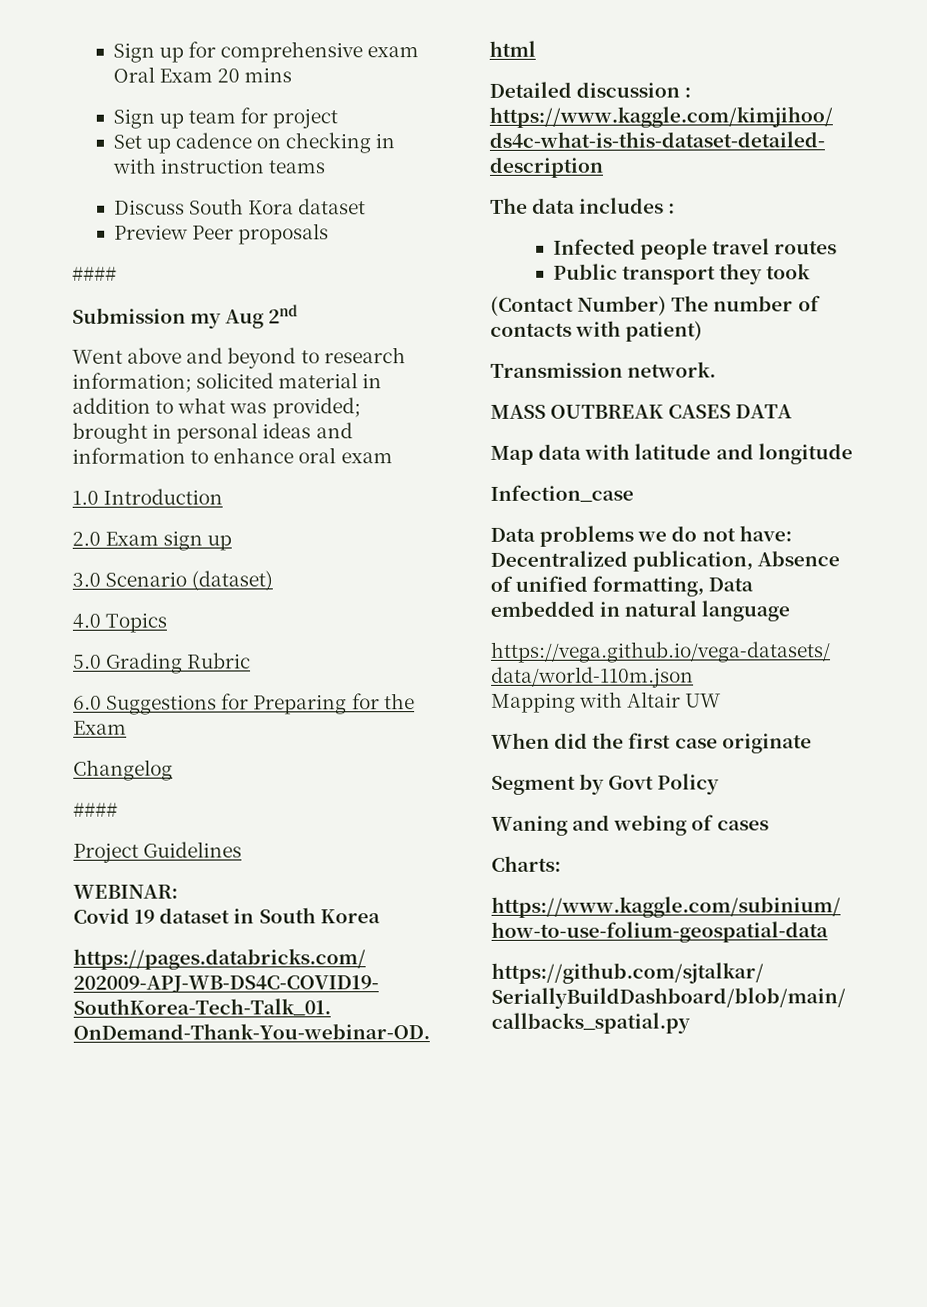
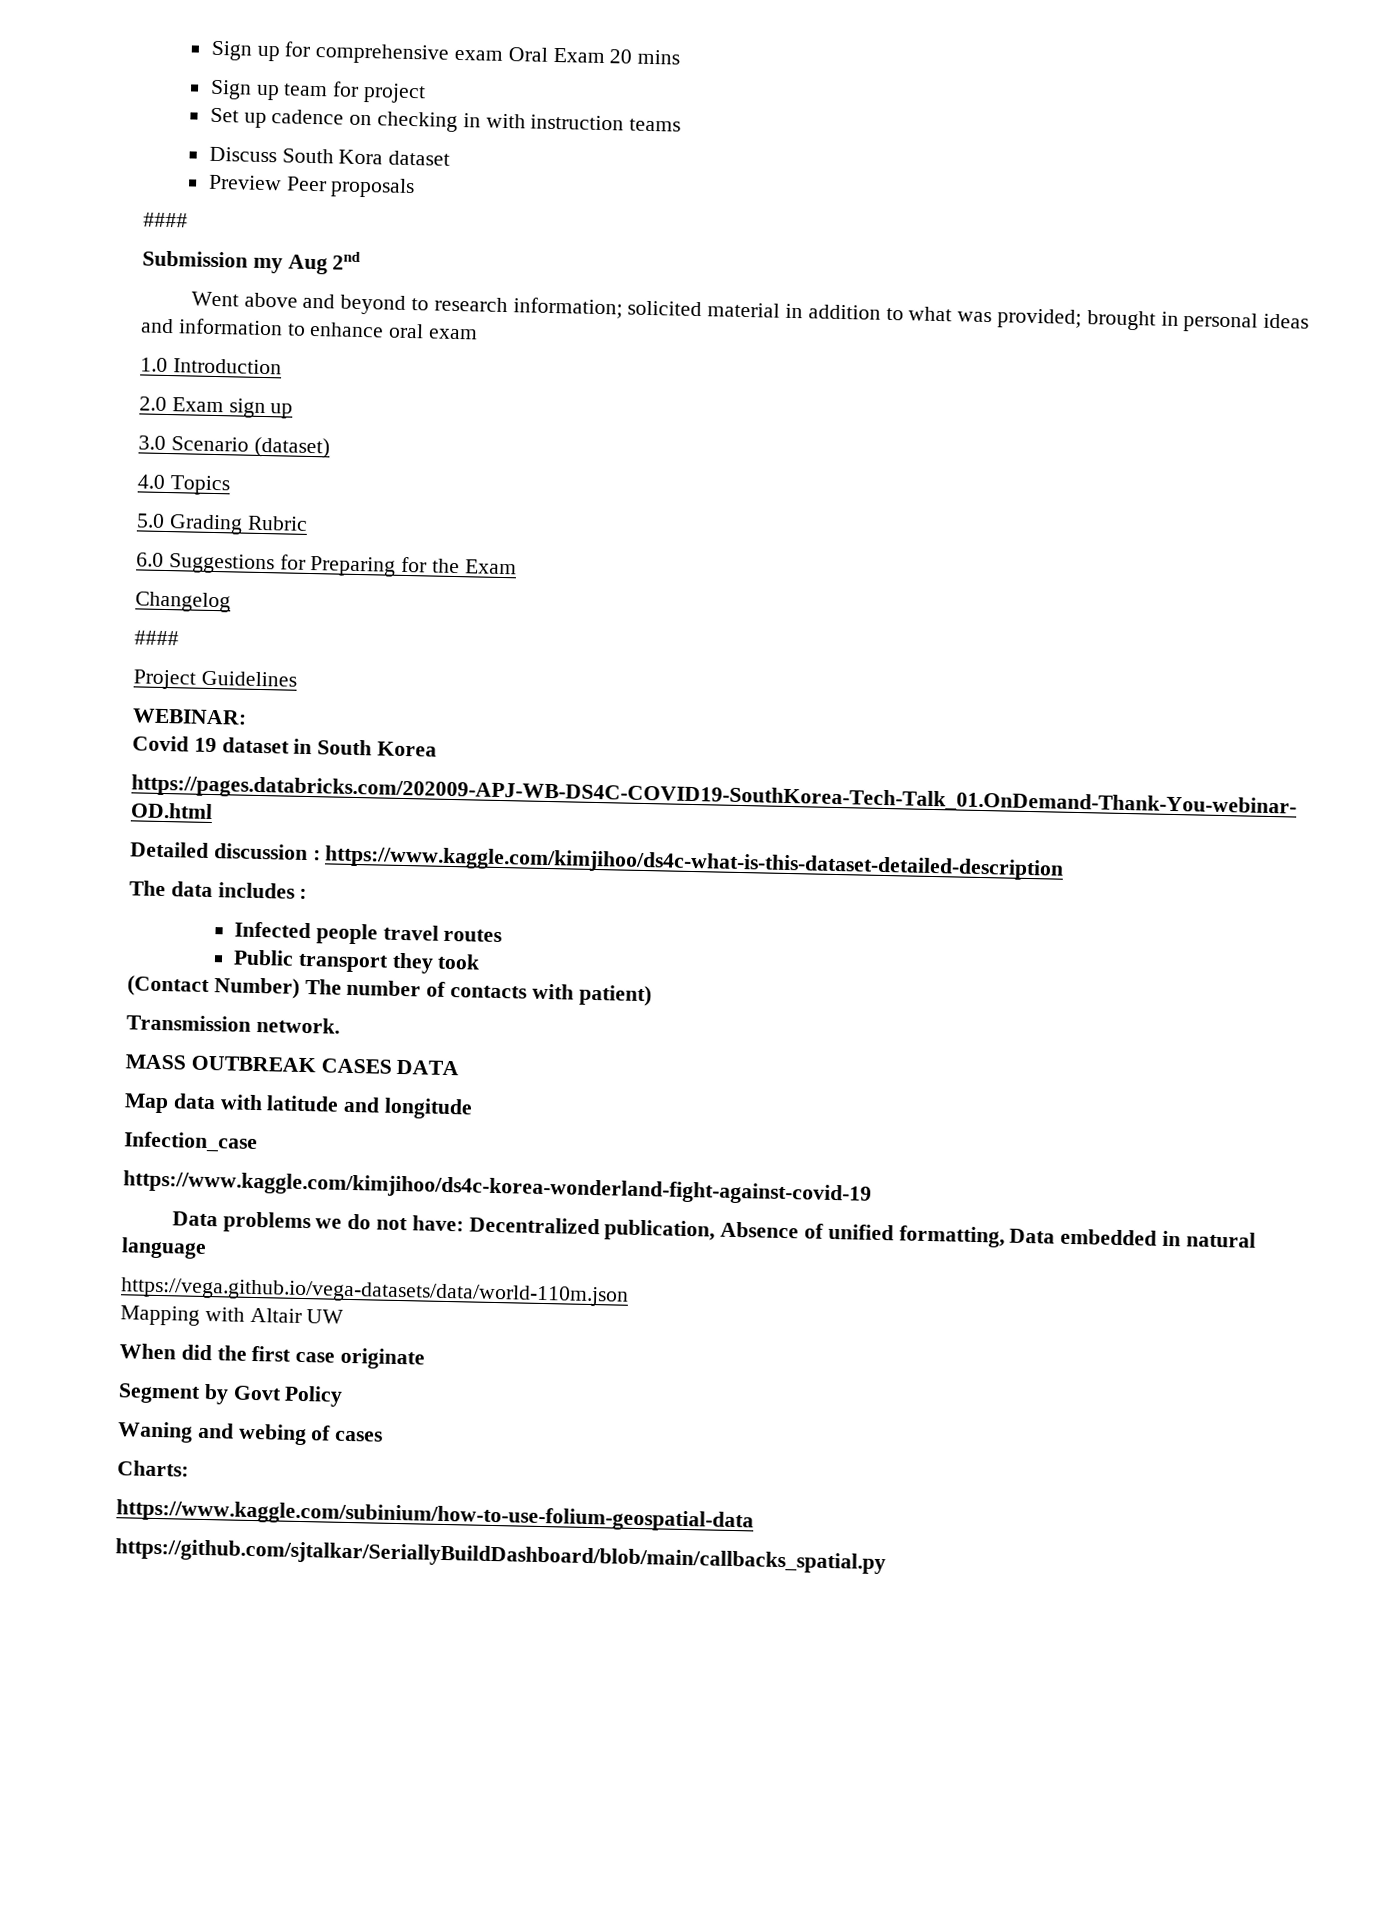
+ https://www.kaggle.com/kimjihoo/ds4c-korea-wonderland-fight-against-covid-19

